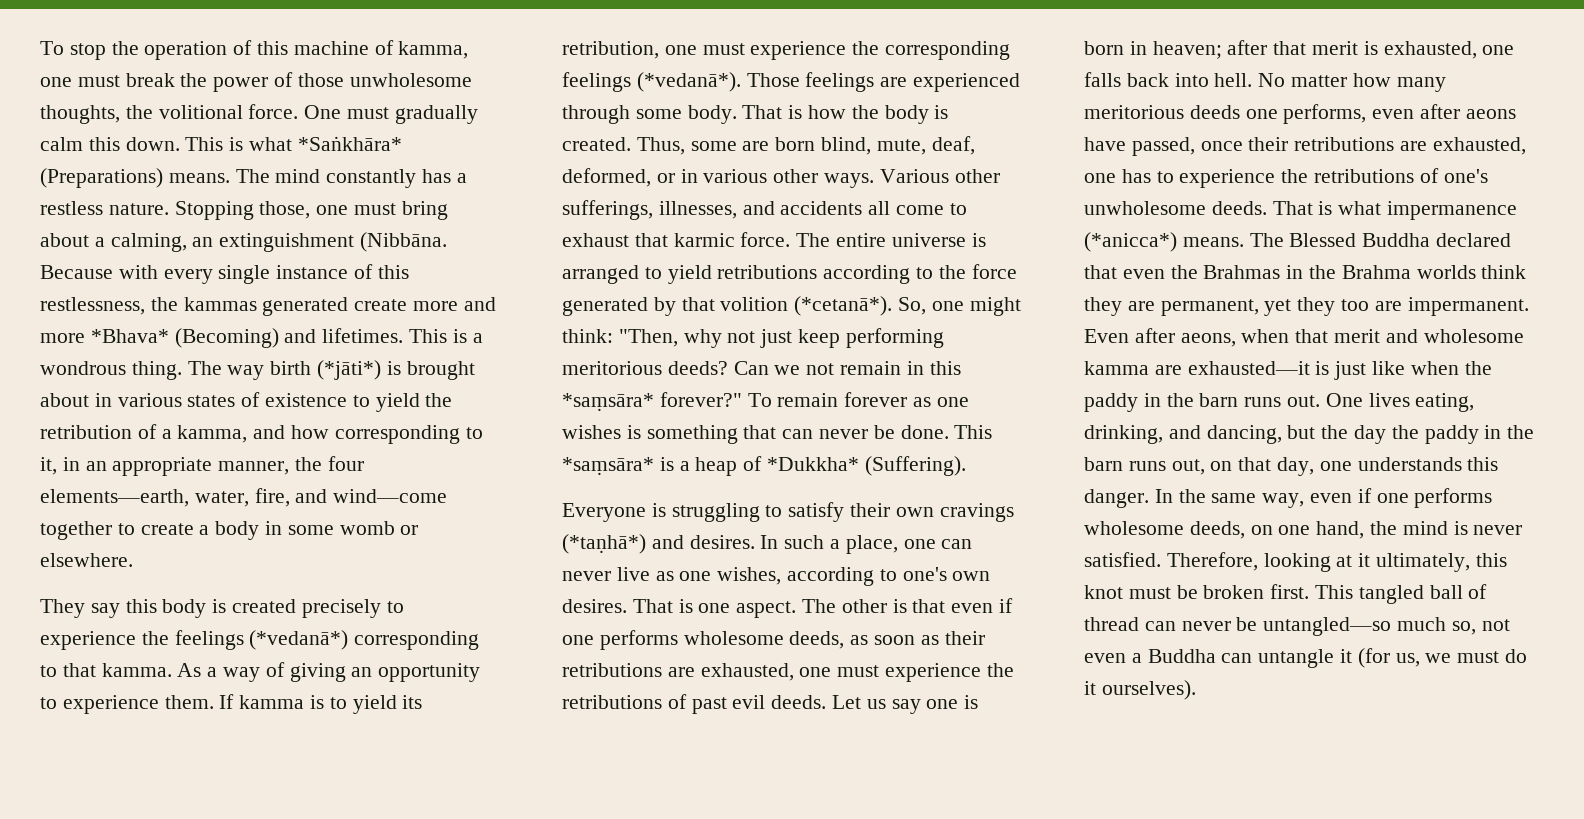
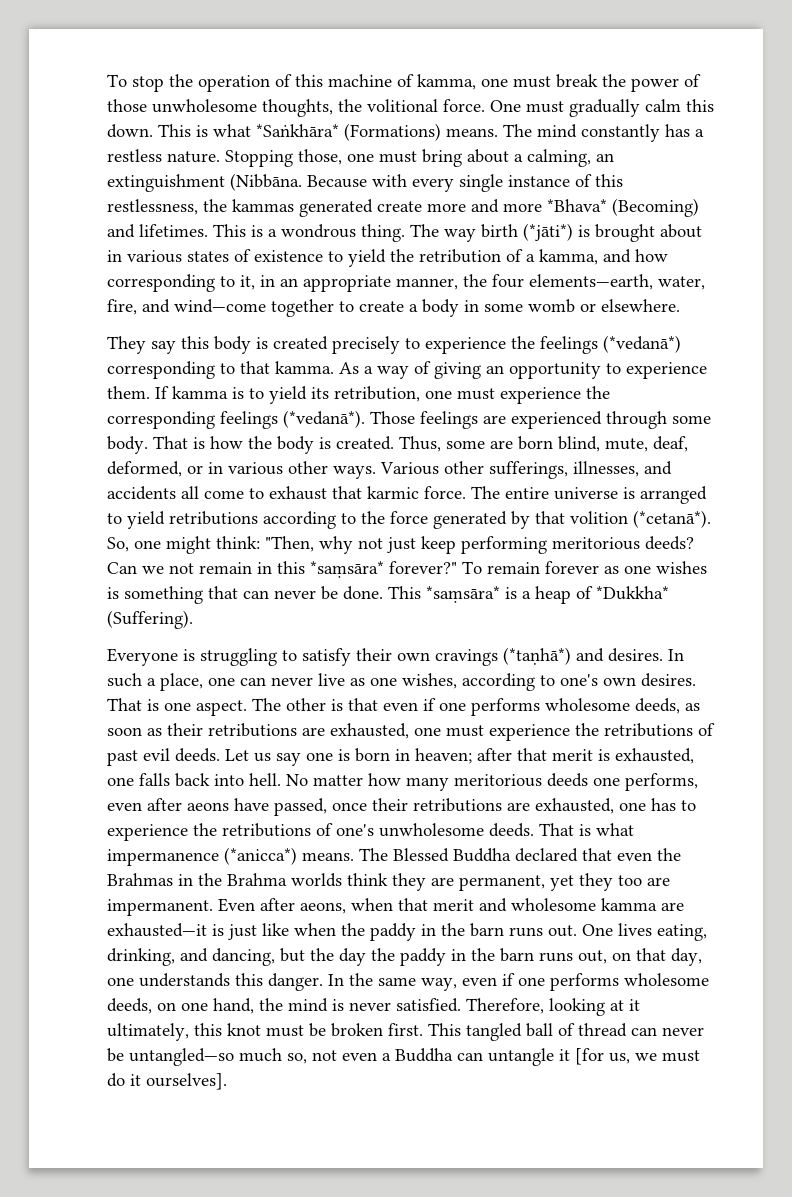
- This is what *Saṅkhāra* (Preparations) means.
+ This is what *Saṅkhāra* (Formations) means.
- This tangled ball of thread can never be untangled—so much so, not even a Buddha can untangle it (for us, we must do it ourselves).
+ This tangled ball of thread can never be untangled—so much so, not even a Buddha can untangle it [for us, we must do it ourselves].

